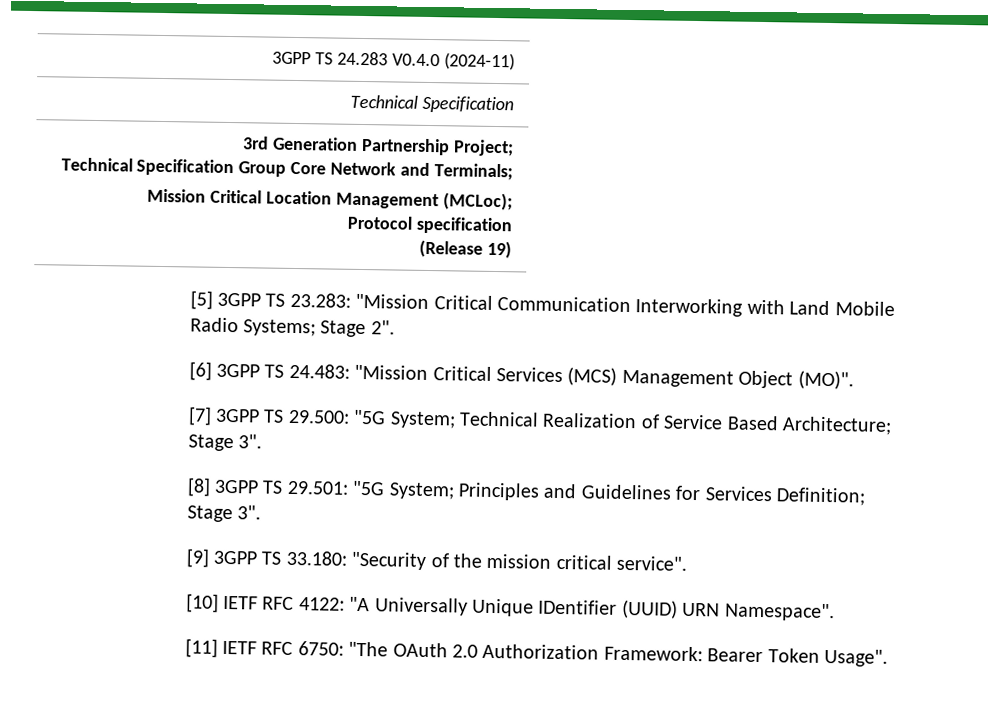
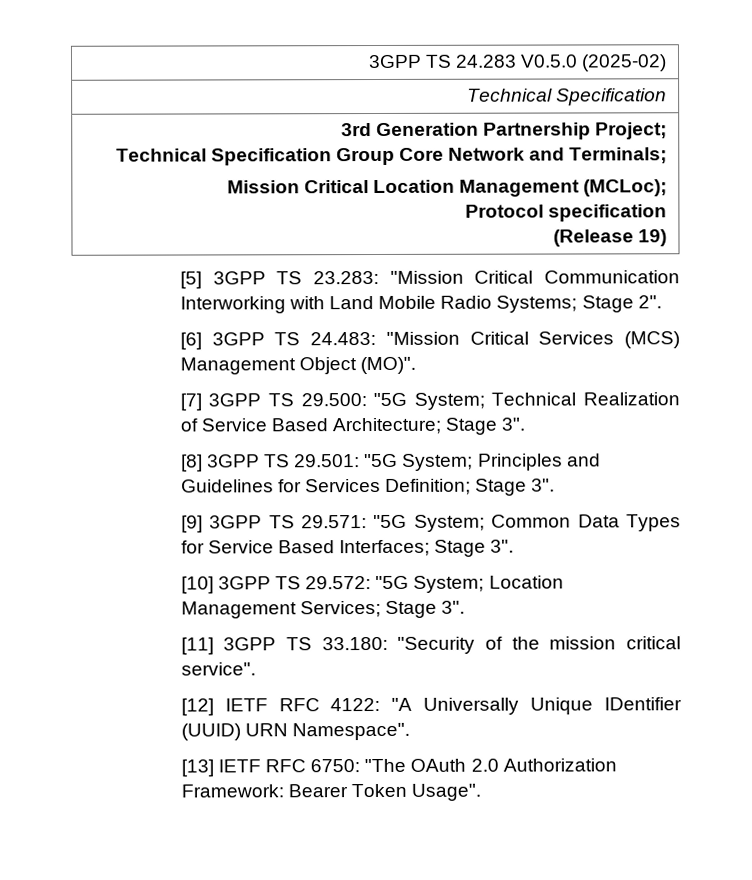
- 3GPP TS 24.283 V0.4.0 (2024-11)
+ 3GPP TS 24.283 V0.5.0 (2025-02)
- [9] 3GPP TS 33.180: "Security of the mission critical service".
+ [9] 3GPP TS 29.571: "5G System; Common Data Types for Service Based Interfaces; Stage 3".
+ [10] 3GPP TS 29.572: "5G System; Location Management Services; Stage 3".
+ [11] 3GPP TS 33.180: "Security of the mission critical service".
- [10] IETF RFC 4122: "A Universally Unique IDentifier (UUID) URN Namespace".
+ [12] IETF RFC 4122: "A Universally Unique IDentifier (UUID) URN Namespace".
- [11] IETF RFC 6750: "The OAuth 2.0 Authorization Framework: Bearer Token Usage".
+ [13] IETF RFC 6750: "The OAuth 2.0 Authorization Framework: Bearer Token Usage".

